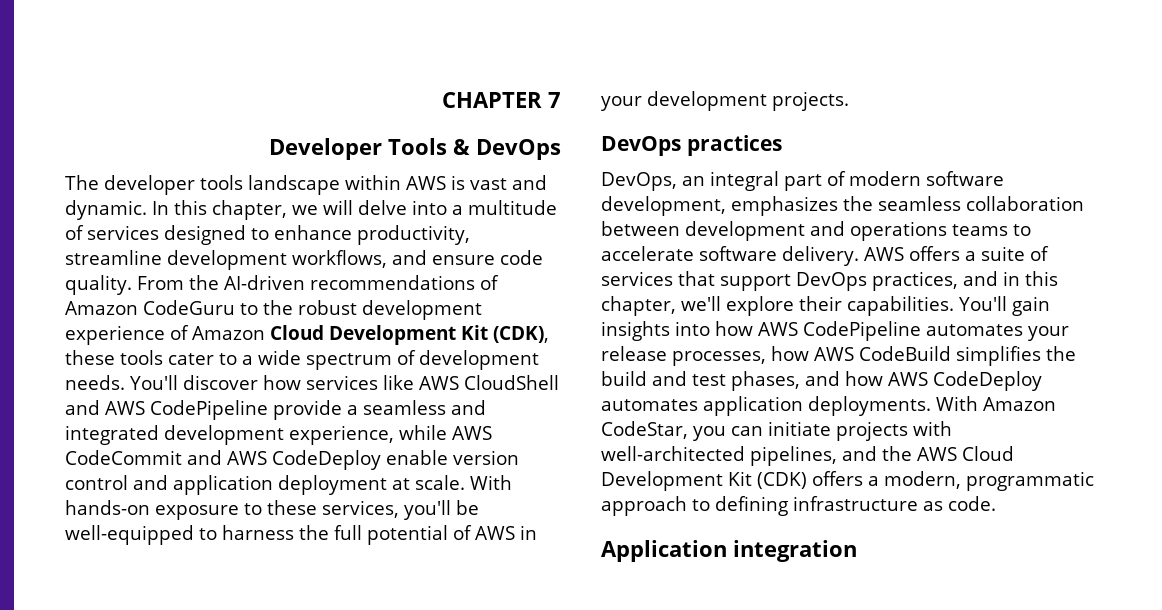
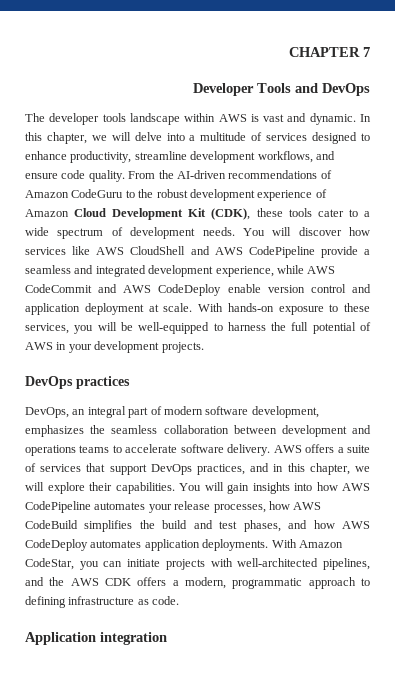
- Developer Tools & DevOps
+ Developer Tools and DevOps
- You'll discover how services like AWS CloudShell and AWS CodePipeline provide a seamless and integrated development experience, while AWS CodeCommit and AWS CodeDeploy enable version control and application deployment at scale.
+ You will discover how services like AWS CloudShell and AWS CodePipeline provide a seamless and integrated development experience, while AWS CodeCommit and AWS CodeDeploy enable version control and application deployment at scale.
- With hands-on exposure to these services, you'll be well-equipped to harness the full potential of AWS in your development projects.
+ With hands-on exposure to these services, you will be well-equipped to harness the full potential of AWS in your development projects.
- AWS offers a suite of services that support DevOps practices, and in this chapter, we'll explore their capabilities.
+ AWS offers a suite of services that support DevOps practices, and in this chapter, we will explore their capabilities.
- You'll gain insights into how AWS CodePipeline automates your release processes, how AWS CodeBuild simplifies the build and test phases, and how AWS CodeDeploy automates application deployments.
+ You will gain insights into how AWS CodePipeline automates your release processes, how AWS CodeBuild simplifies the build and test phases, and how AWS CodeDeploy automates application deployments.
- With Amazon CodeStar, you can initiate projects with well-architected pipelines, and the AWS Cloud Development Kit (CDK) offers a modern, programmatic approach to defining infrastructure as code.
+ With Amazon CodeStar, you can initiate projects with well-architected pipelines, and the AWS CDK offers a modern, programmatic approach to defining infrastructure as code.

